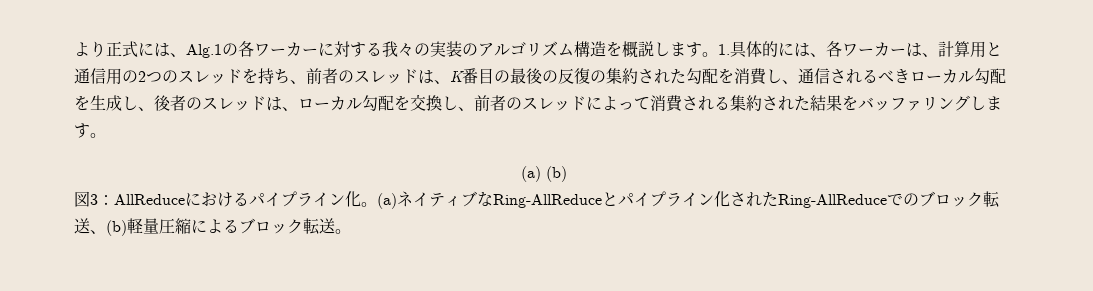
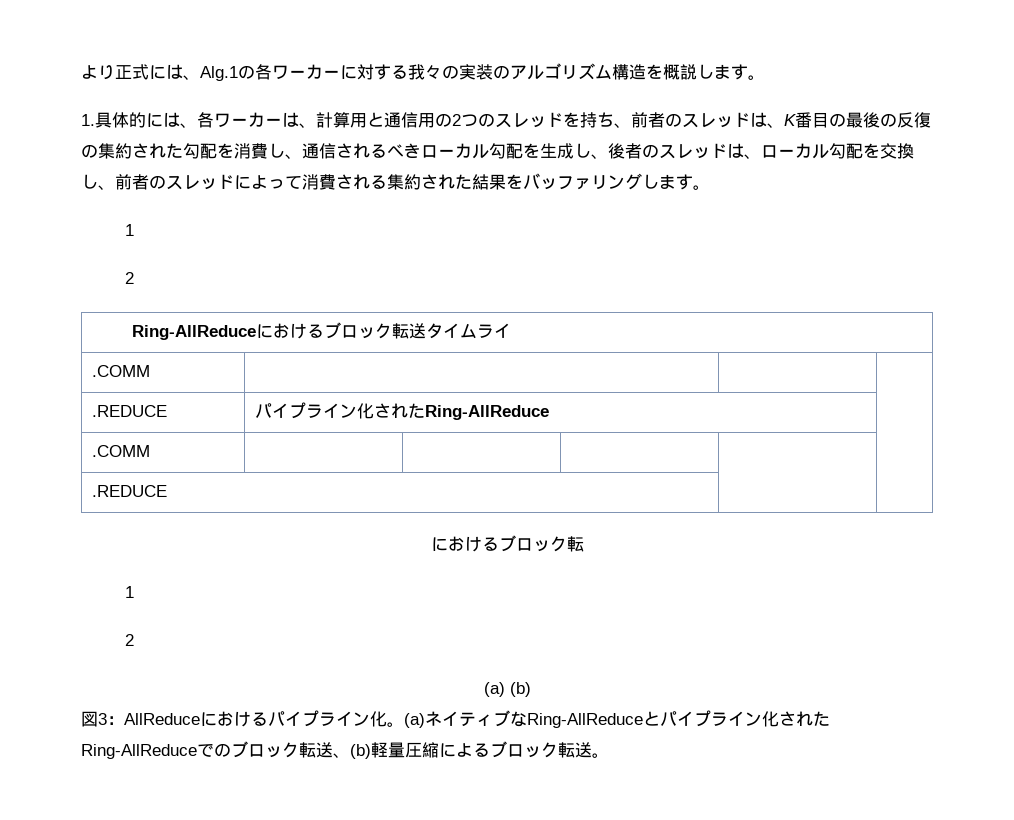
- より正式には、Alg.1の各ワーカーに対する我々の実装のアルゴリズム構造を概説します。1.具体的には、各ワーカーは、計算用と通信用の2つのスレッドを持ち、前者のスレッドは、K番目の最後の反復の集約された勾配を消費し、通信されるべきローカル勾配を生成し、後者のスレッドは、ローカル勾配を交換し、前者のスレッドによって消費される集約された結果をバッファリングします。
+ より正式には、Alg.1の各ワーカーに対する我々の実装のアルゴリズム構造を概説します。
+ 1.具体的には、各ワーカーは、計算用と通信用の2つのスレッドを持ち、前者のスレッドは、K番目の最後の反復の集約された勾配を消費し、通信されるべきローカル勾配を生成し、後者のスレッドは、ローカル勾配を交換し、前者のスレッドによって消費される集約された結果をバッファリングします。
+ 1
+ 2
+ Ring-AllReduceにおけるブロック転送タイムライ
+ .COMM | | |
+ .REDUCE | パイプライン化されたRing-AllReduce |
+ .COMM | | | | |
+ .REDUCE | |
+ におけるブロック転
+ 1
+ 2

